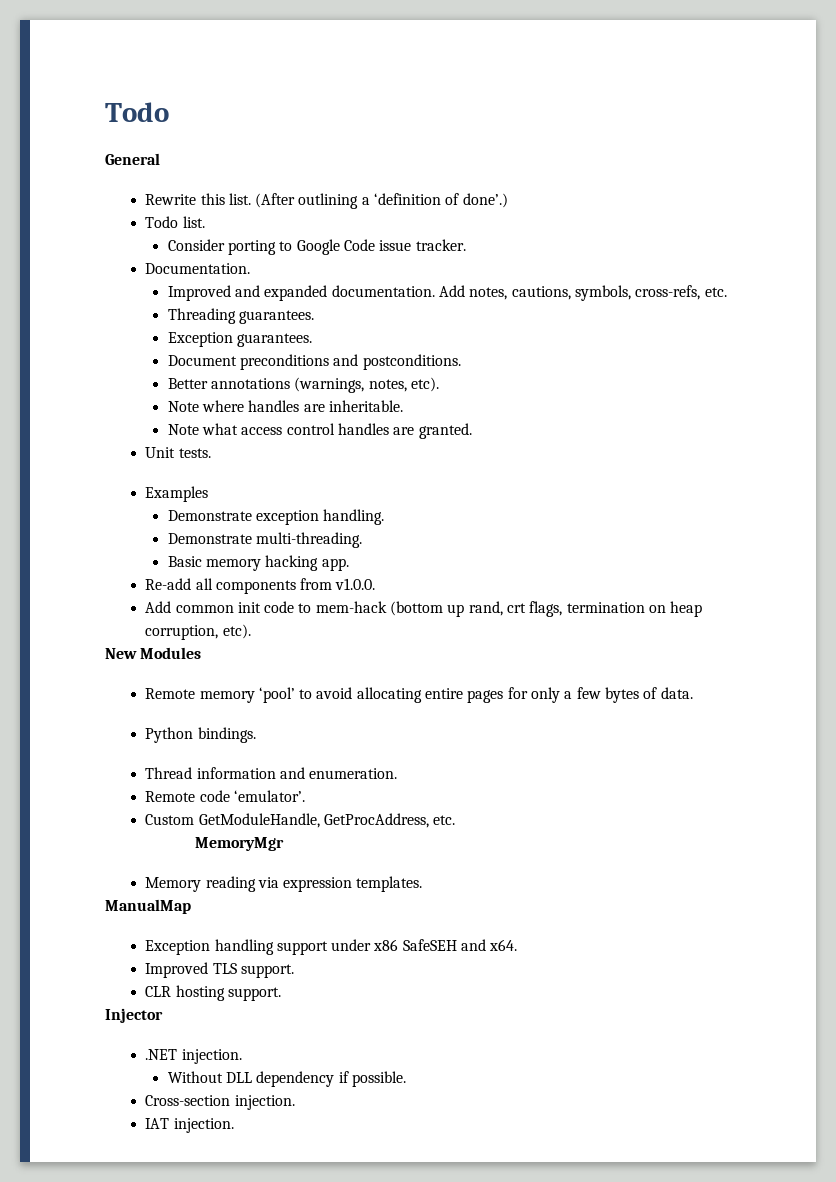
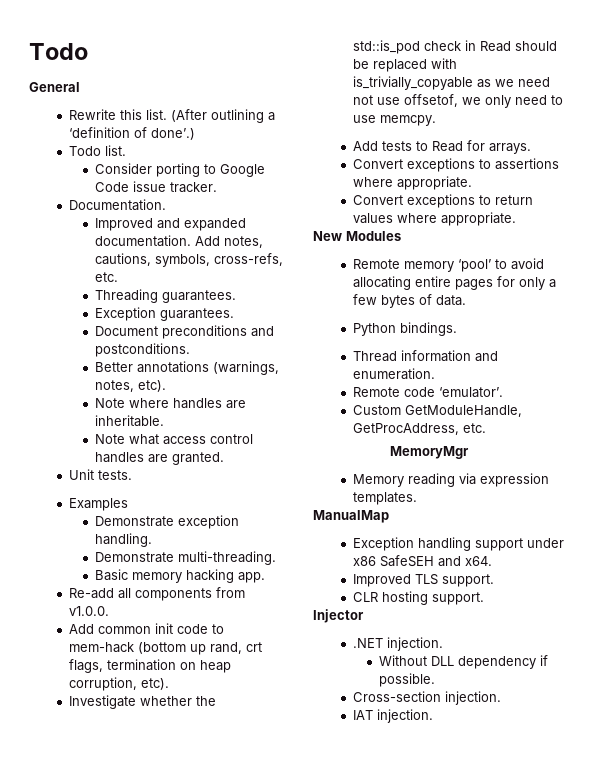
+ Investigate whether the std::is_pod check in Read should be replaced with is_trivially_copyable as we need not use offsetof, we only need to use memcpy.
+ Add tests to Read for arrays.
+ Convert exceptions to assertions where appropriate.
+ Convert exceptions to return values where appropriate.

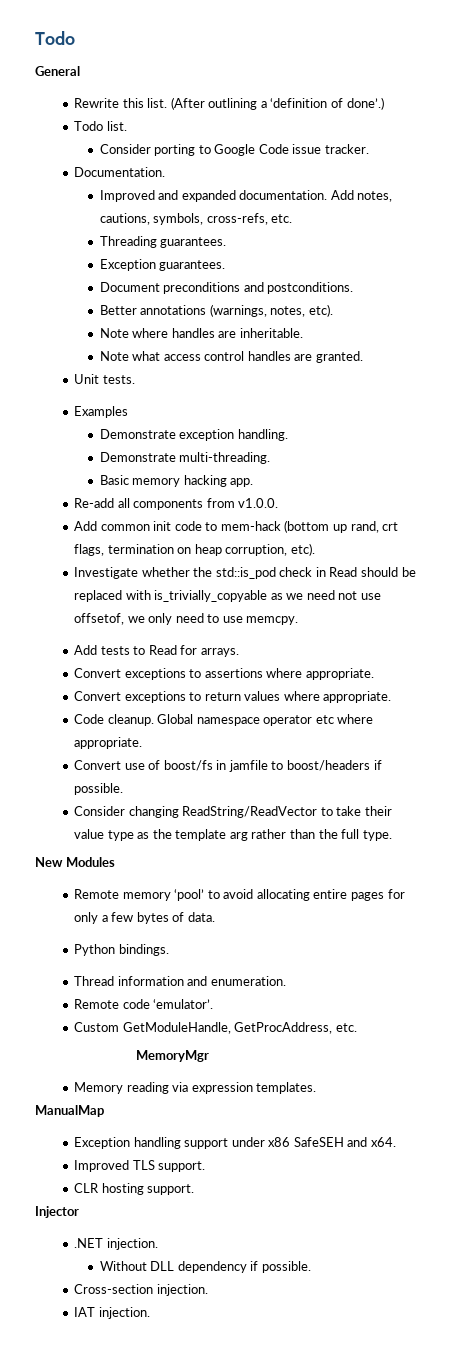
+ Code cleanup. Global namespace operator etc where appropriate.
+ Convert use of boost/fs in jamfile to boost/headers if possible.
+ Consider changing ReadString/ReadVector to take their value type as the template arg rather than the full type.

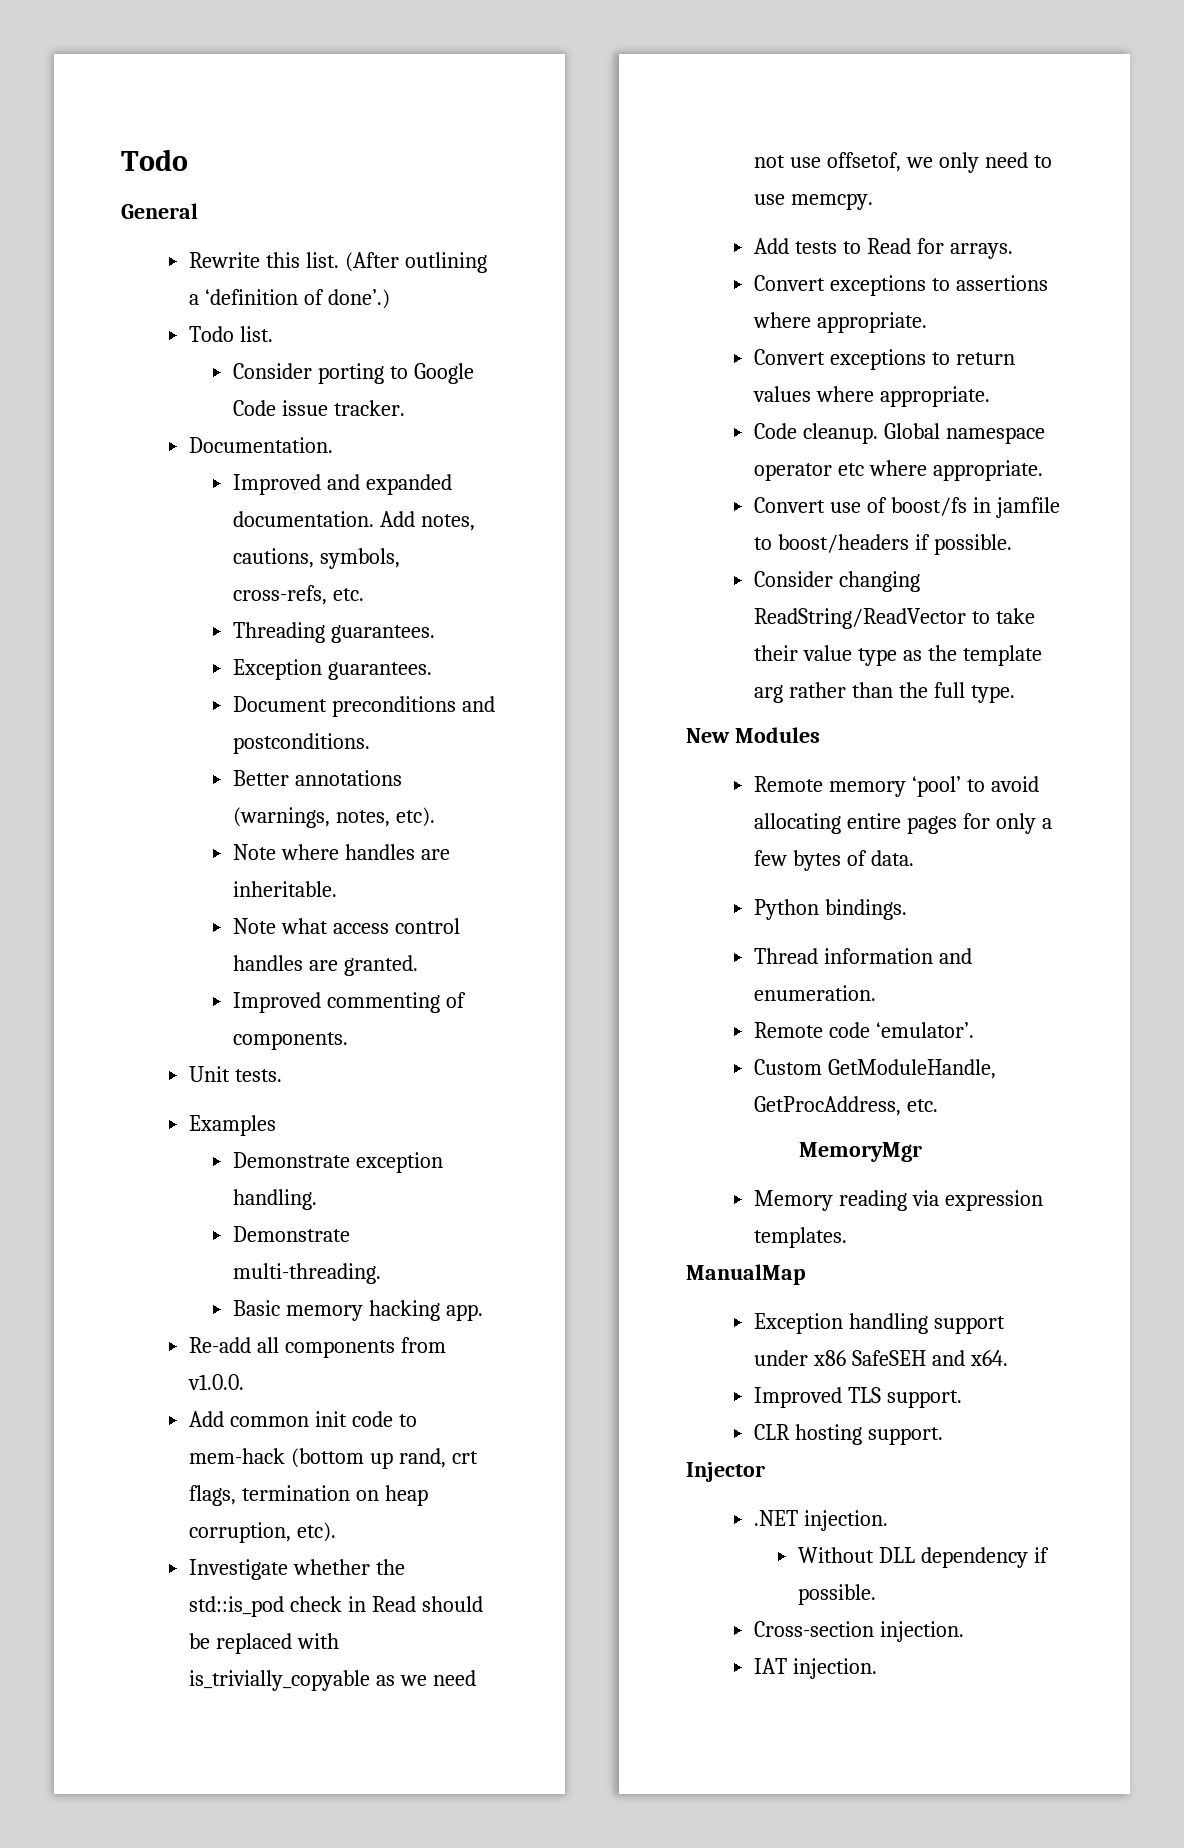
+ Improved commenting of components.

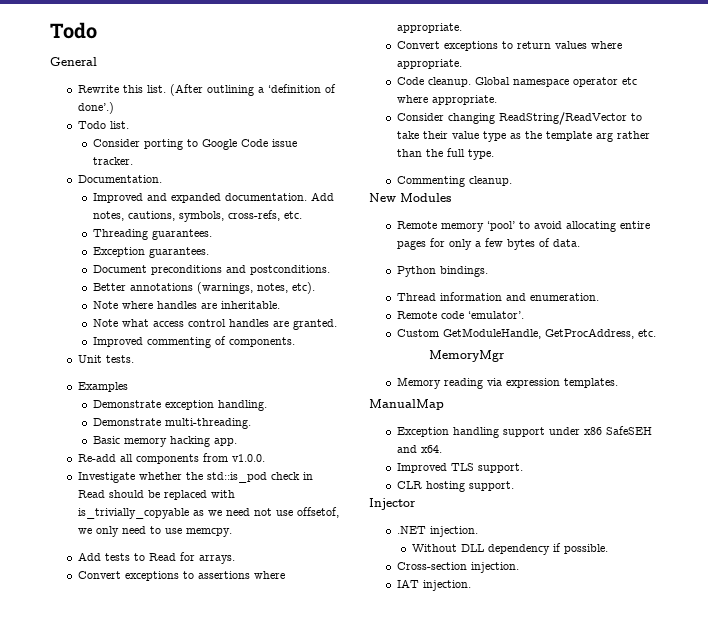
- Add common init code to mem-hack (bottom up rand, crt flags, termination on heap corruption, etc).
- Convert use of boost/fs in jamfile to boost/headers if possible.
+ Commenting cleanup.

